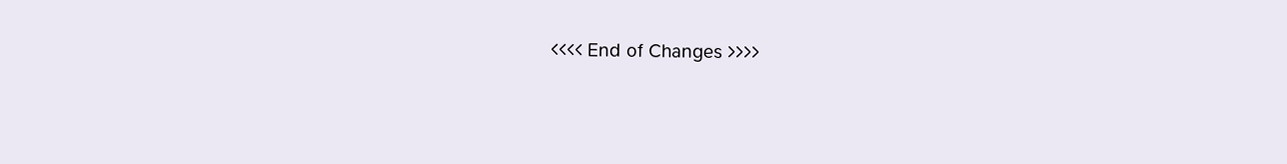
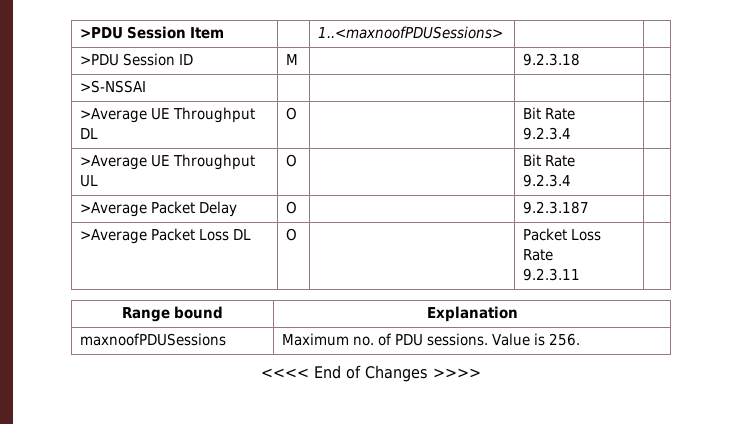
+ >PDU Session Item | | 1..<maxnoofPDUSessions> | |
+ >PDU Session ID | M | | 9.2.3.18 |
+ >S-NSSAI | | | |
+ >Average UE Throughput DL | O | | Bit Rate
+ 9.2.3.4 |
+ >Average UE Throughput UL | O | | Bit Rate
+ 9.2.3.4 |
+ >Average Packet Delay | O | | 9.2.3.187 |
+ >Average Packet Loss DL | O | | Packet Loss Rate
+ 9.2.3.11 |
+ Range bound | Explanation
+ maxnoofPDUSessions | Maximum no. of PDU sessions. Value is 256.

